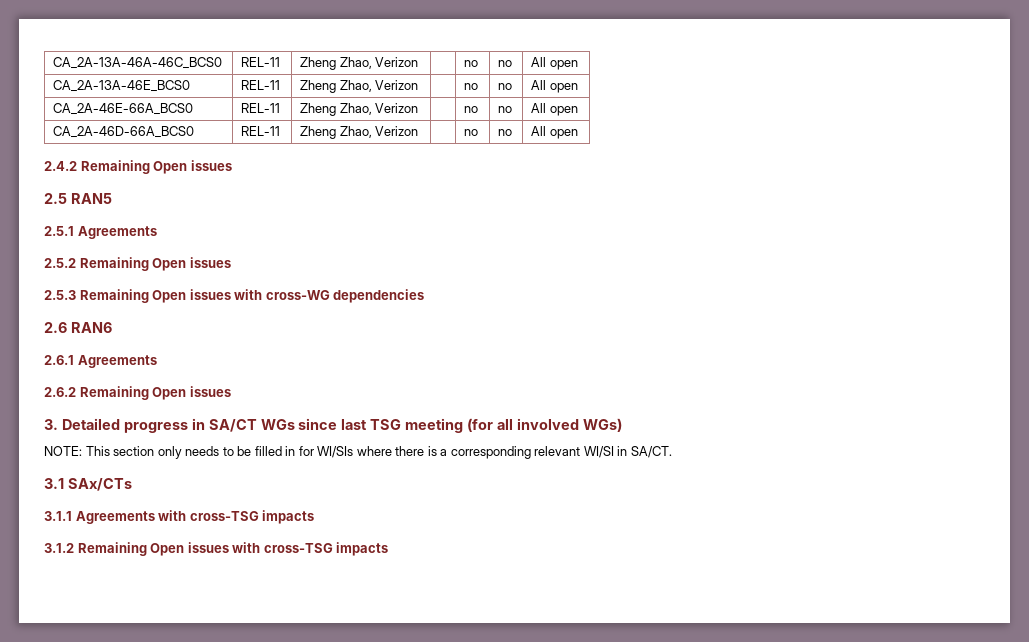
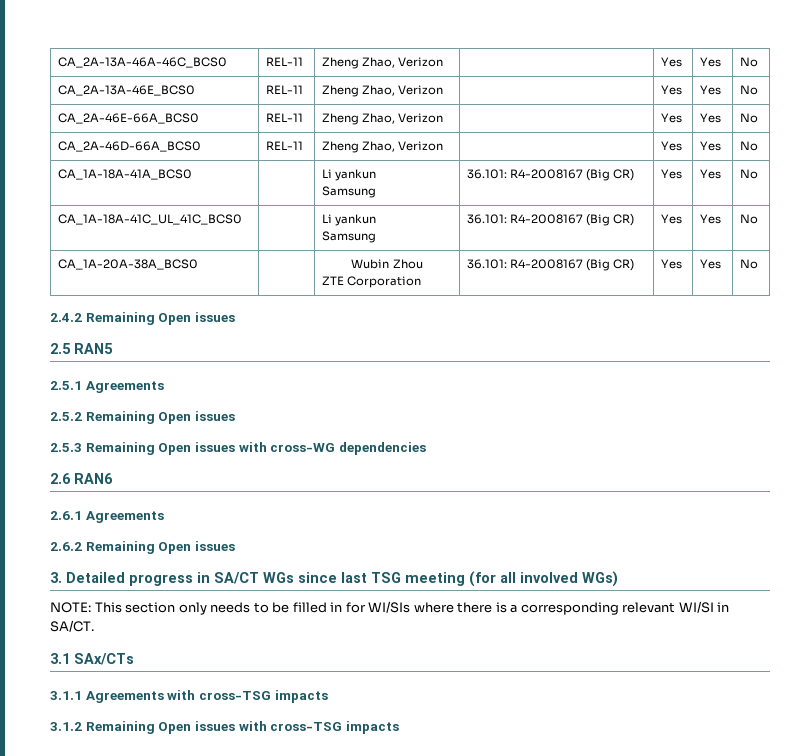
- CA_2A-13A-46A-46C_BCS0 | REL-11 | Zheng Zhao, Verizon | | no | no | All open
+ CA_2A-13A-46A-46C_BCS0 | REL-11 | Zheng Zhao, Verizon | | Yes | Yes | No
- CA_2A-13A-46E_BCS0 | REL-11 | Zheng Zhao, Verizon | | no | no | All open
+ CA_2A-13A-46E_BCS0 | REL-11 | Zheng Zhao, Verizon | | Yes | Yes | No
- CA_2A-46E-66A_BCS0 | REL-11 | Zheng Zhao, Verizon | | no | no | All open
+ CA_2A-46E-66A_BCS0 | REL-11 | Zheng Zhao, Verizon | | Yes | Yes | No
- CA_2A-46D-66A_BCS0 | REL-11 | Zheng Zhao, Verizon | | no | no | All open
+ CA_2A-46D-66A_BCS0 | REL-11 | Zheng Zhao, Verizon | | Yes | Yes | No
+ CA_1A-18A-41A_BCS0 | | Li yankun
+ Samsung | 36.101: R4-2008167 (Big CR) | Yes | Yes | No
+ CA_1A-18A-41C_UL_41C_BCS0 | | Li yankun
+ Samsung | 36.101: R4-2008167 (Big CR) | Yes | Yes | No
+ CA_1A-20A-38A_BCS0 | | Wubin Zhou
+ ZTE Corporation | 36.101: R4-2008167 (Big CR) | Yes | Yes | No

